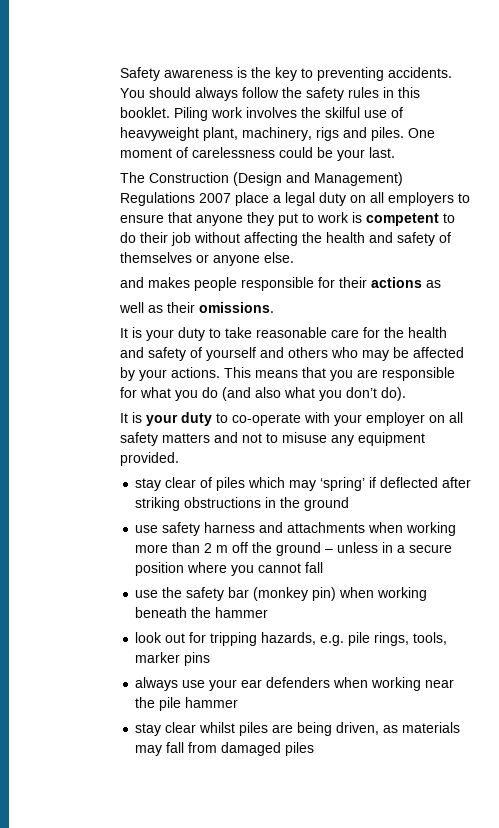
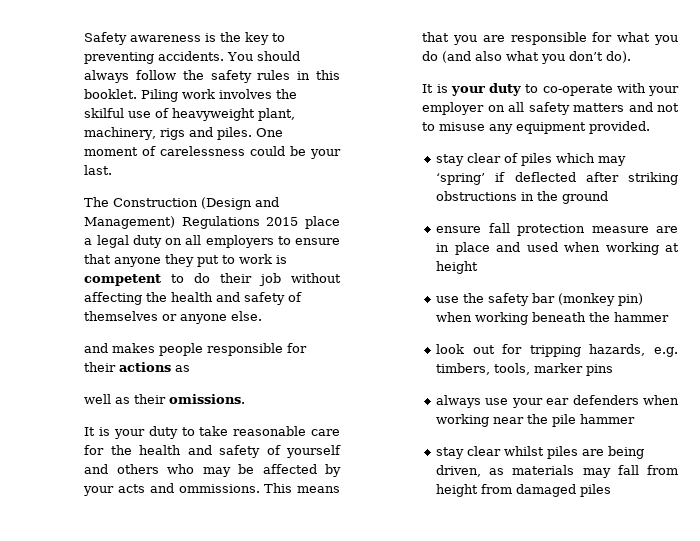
- The Construction (Design and Management) Regulations 2007 place a legal duty on all employers to ensure that anyone they put to work is competent to do their job without affecting the health and safety of themselves or anyone else.
+ The Construction (Design and Management) Regulations 2015 place a legal duty on all employers to ensure that anyone they put to work is competent to do their job without affecting the health and safety of themselves or anyone else.
- It is your duty to take reasonable care for the health and safety of yourself and others who may be affected by your actions.
+ It is your duty to take reasonable care for the health and safety of yourself and others who may be affected by your acts and ommissions.
- use safety harness and attachments when working more than 2 m off the ground – unless in a secure position where you cannot fall
+ ensure fall protection measure are in place and used when working at height
- look out for tripping hazards, e.g. pile rings, tools, marker pins
+ look out for tripping hazards, e.g. timbers, tools, marker pins
- stay clear whilst piles are being driven, as materials may fall from damaged piles
+ stay clear whilst piles are being driven, as materials may fall from height from damaged piles

